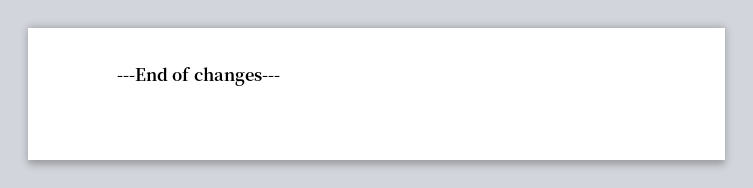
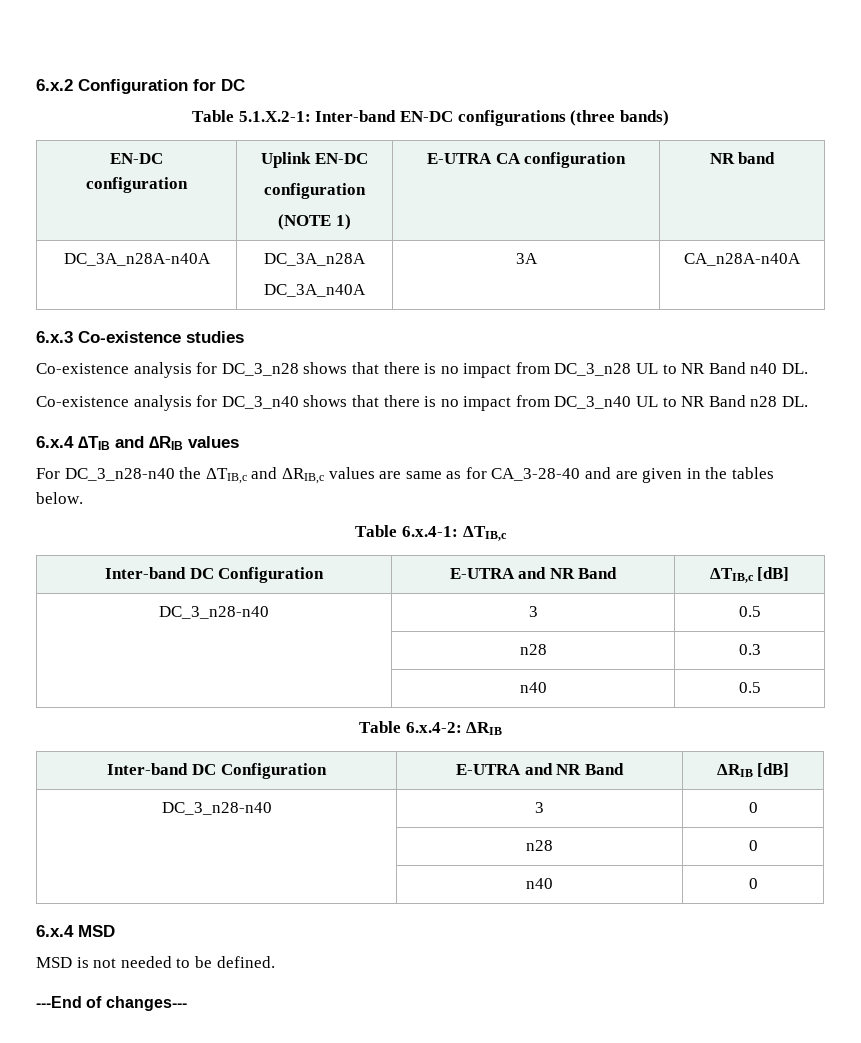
+ 6.x.2 Configuration for DC
+ Table 5.1.X.2-1: Inter-band EN-DC configurations (three bands)
+ EN-DC
+ configuration | Uplink EN-DC
+ configuration
+ (NOTE 1) | E-UTRA CA configuration | NR band
+ DC_3A_n28A-n40A | DC_3A_n28A
+ DC_3A_n40A | 3A | CA_n28A-n40A
+ 6.x.3 Co-existence studies
+ Co-existence analysis for DC_3_n28 shows that there is no impact from DC_3_n28 UL to NR Band n40 DL.
+ Co-existence analysis for DC_3_n40 shows that there is no impact from DC_3_n40 UL to NR Band n28 DL.
+ 6.x.4 ∆TIB and ∆RIB values
+ For DC_3_n28-n40 the ΔTIB,c and ΔRIB,c values are same as for CA_3-28-40 and are given in the tables below.
+ Table 6.x.4-1: ΔTIB,c
+ Inter-band DC Configuration | E-UTRA and NR Band | ΔTIB,c [dB]
+ DC_3_n28-n40 | 3 | 0.5
+ | n28 | 0.3
+ | n40 | 0.5
+ Table 6.x.4-2: ΔRIB
+ Inter-band DC Configuration | E-UTRA and NR Band | ΔRIB [dB]
+ DC_3_n28-n40 | 3 | 0
+ | n28 | 0
+ | n40 | 0
+ 6.x.4 MSD
+ MSD is not needed to be defined.

